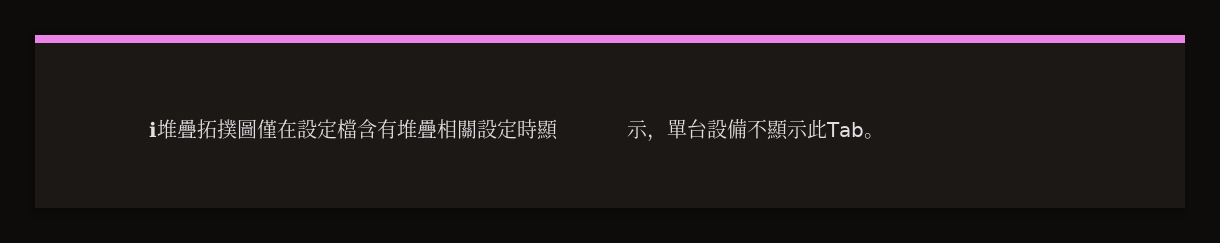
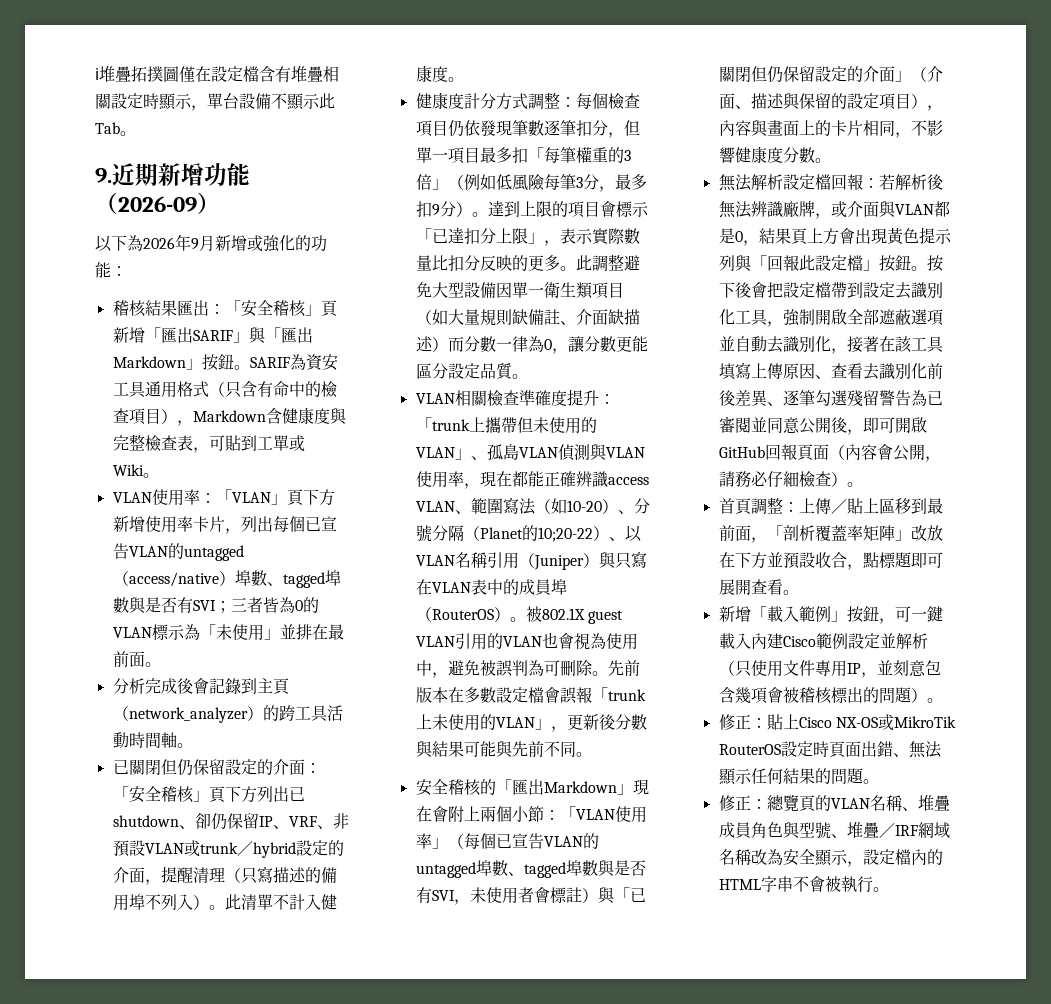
+ 9.近期新增功能（2026-09）
+ 以下為2026年9月新增或強化的功能：
+ 稽核結果匯出：「安全稽核」頁新增「匯出SARIF」與「匯出Markdown」按鈕。SARIF為資安工具通用格式（只含有命中的檢查項目），Markdown含健康度與完整檢查表，可貼到工單或Wiki。
+ VLAN使用率：「VLAN」頁下方新增使用率卡片，列出每個已宣告VLAN的untagged（access/native）埠數、tagged埠數與是否有SVI；三者皆為0的VLAN標示為「未使用」並排在最前面。
+ 分析完成後會記錄到主頁（network_analyzer）的跨工具活動時間軸。
+ 已關閉但仍保留設定的介面：「安全稽核」頁下方列出已shutdown、卻仍保留IP、VRF、非預設VLAN或trunk／hybrid設定的介面，提醒清理（只寫描述的備用埠不列入）。此清單不計入健康度。
+ 健康度計分方式調整：每個檢查項目仍依發現筆數逐筆扣分，但單一項目最多扣「每筆權重的3倍」（例如低風險每筆3分，最多扣9分）。達到上限的項目會標示「已達扣分上限」，表示實際數量比扣分反映的更多。此調整避免大型設備因單一衛生類項目（如大量規則缺備註、介面缺描述）而分數一律為0，讓分數更能區分設定品質。
+ VLAN相關檢查準確度提升：「trunk上攜帶但未使用的VLAN」、孤島VLAN偵測與VLAN使用率，現在都能正確辨識access VLAN、範圍寫法（如10-20）、分號分隔（Planet的10;20-22）、以VLAN名稱引用（Juniper）與只寫在VLAN表中的成員埠（RouterOS）。被802.1X guest VLAN引用的VLAN也會視為使用中，避免被誤判為可刪除。先前版本在多數設定檔會誤報「trunk上未使用的VLAN」，更新後分數與結果可能與先前不同。
+ 安全稽核的「匯出Markdown」現在會附上兩個小節：「VLAN使用率」（每個已宣告VLAN的untagged埠數、tagged埠數與是否有SVI，未使用者會標註）與「已關閉但仍保留設定的介面」（介面、描述與保留的設定項目），內容與畫面上的卡片相同，不影響健康度分數。
+ 無法解析設定檔回報：若解析後無法辨識廠牌，或介面與VLAN都是0，結果頁上方會出現黃色提示列與「回報此設定檔」按鈕。按下後會把設定檔帶到設定去識別化工具，強制開啟全部遮蔽選項並自動去識別化，接著在該工具填寫上傳原因、查看去識別化前後差異、逐筆勾選殘留警告為已審閱並同意公開後，即可開啟GitHub回報頁面（內容會公開，請務必仔細檢查）。
+ 首頁調整：上傳／貼上區移到最前面，「剖析覆蓋率矩陣」改放在下方並預設收合，點標題即可展開查看。
+ 新增「載入範例」按鈕，可一鍵載入內建Cisco範例設定並解析（只使用文件專用IP，並刻意包含幾項會被稽核標出的問題）。
+ 修正：貼上Cisco NX-OS或MikroTik RouterOS設定時頁面出錯、無法顯示任何結果的問題。
+ 修正：總覽頁的VLAN名稱、堆疊成員角色與型號、堆疊／IRF網域名稱改為安全顯示，設定檔內的HTML字串不會被執行。

